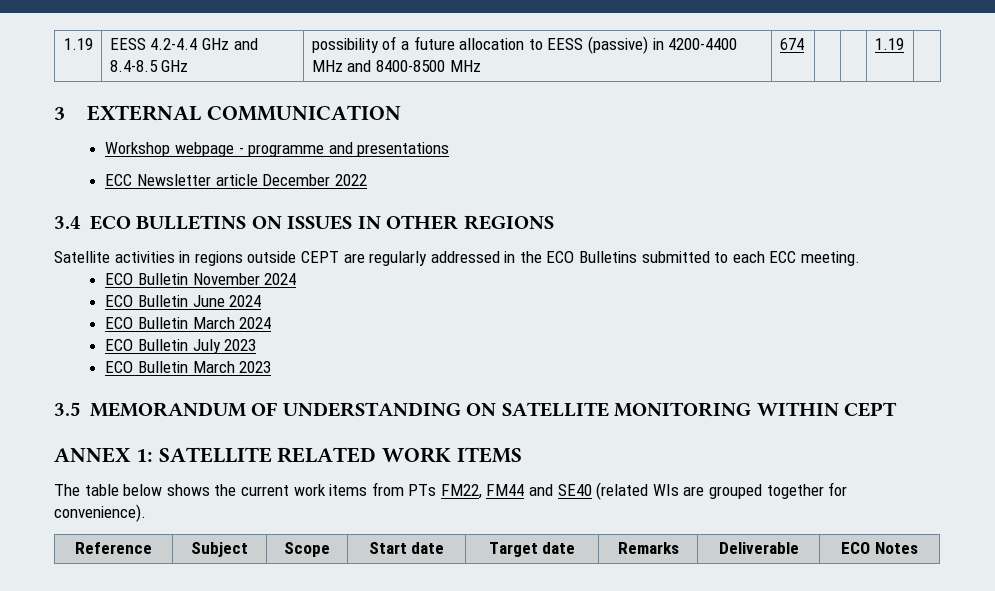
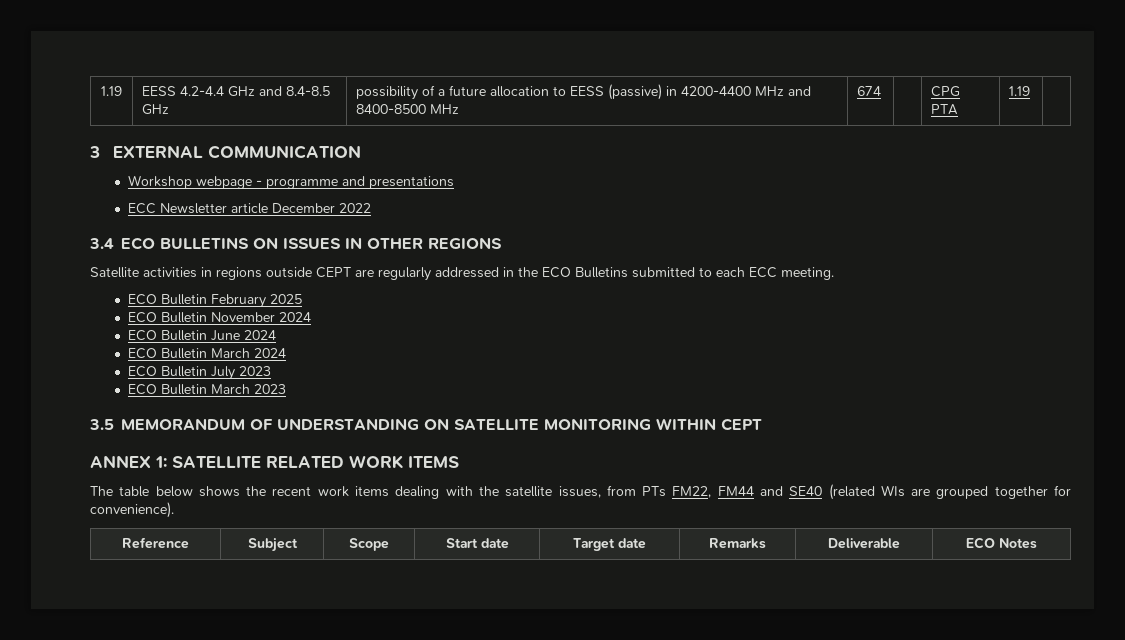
- 1.19 | EESS 4.2-4.4 GHz and 8.4-8.5 GHz | possibility of a future allocation to EESS (passive) in 4200-4400 MHz and 8400-8500 MHz | 674 | | | 1.19 |
+ 1.19 | EESS 4.2-4.4 GHz and 8.4-8.5 GHz | possibility of a future allocation to EESS (passive) in 4200-4400 MHz and 8400-8500 MHz | 674 | | CPG PTA | 1.19 |
+ ECO Bulletin February 2025
- The table below shows the current work items from PTs FM22, FM44 and SE40 (related WIs are grouped together for convenience).
+ The table below shows the recent work items dealing with the satellite issues, from PTs FM22, FM44 and SE40 (related WIs are grouped together for convenience).

